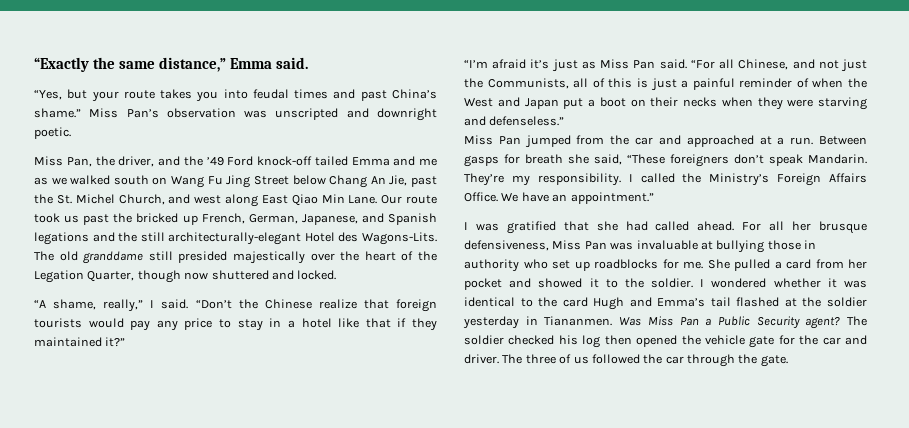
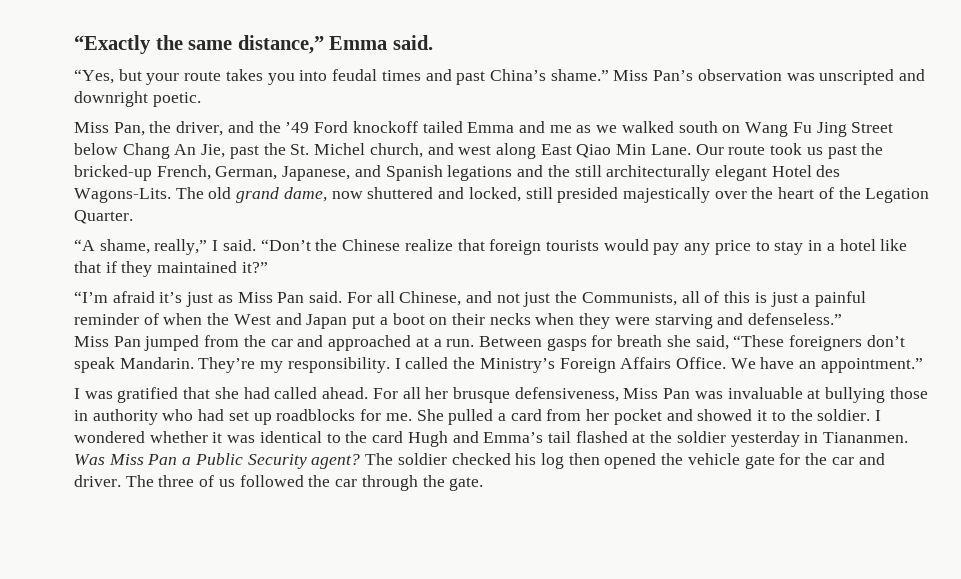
- Miss Pan, the driver, and the ’49 Ford knock-off tailed Emma and me as we walked south on Wang Fu Jing Street below Chang An Jie, past the St. Michel Church, and west along East Qiao Min Lane.
+ Miss Pan, the driver, and the ’49 Ford knockoff tailed Emma and me as we walked south on Wang Fu Jing Street below Chang An Jie, past the St. Michel church, and west along East Qiao Min Lane.
- Our route took us past the bricked up French, German, Japanese, and Spanish legations and the still architecturally-elegant Hotel des Wagons-Lits.
+ Our route took us past the bricked-up French, German, Japanese, and Spanish legations and the still architecturally elegant Hotel des Wagons-Lits.
- The old granddame still presided majestically over the heart of the Legation Quarter, though now shuttered and locked.
+ The old grand dame, now shuttered and locked, still presided majestically over the heart of the Legation Quarter.
- “For all Chinese, and not just the Communists, all of this is just a painful reminder of when the West and Japan put a boot on their necks when they were starving and defenseless.”
+ For all Chinese, and not just the Communists, all of this is just a painful reminder of when the West and Japan put a boot on their necks when they were starving and defenseless.”
- For all her brusque defensiveness, Miss Pan was invaluable at bullying those in authority who set up roadblocks for me.
+ For all her brusque defensiveness, Miss Pan was invaluable at bullying those in authority who had set up roadblocks for me.

